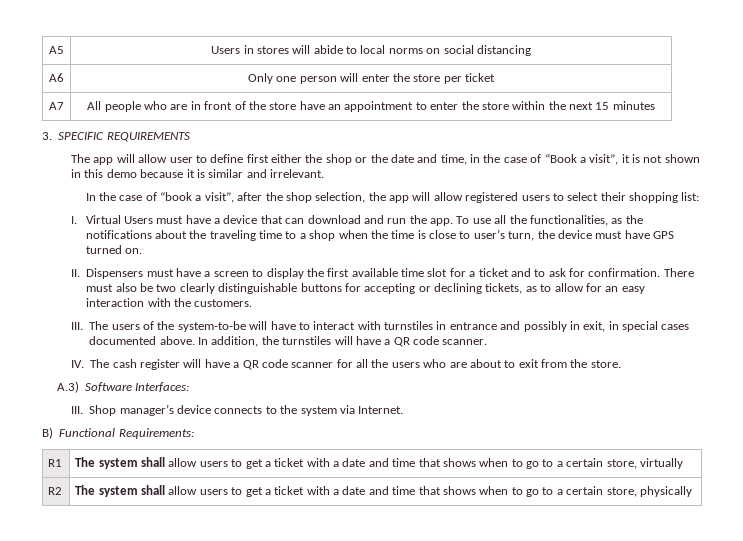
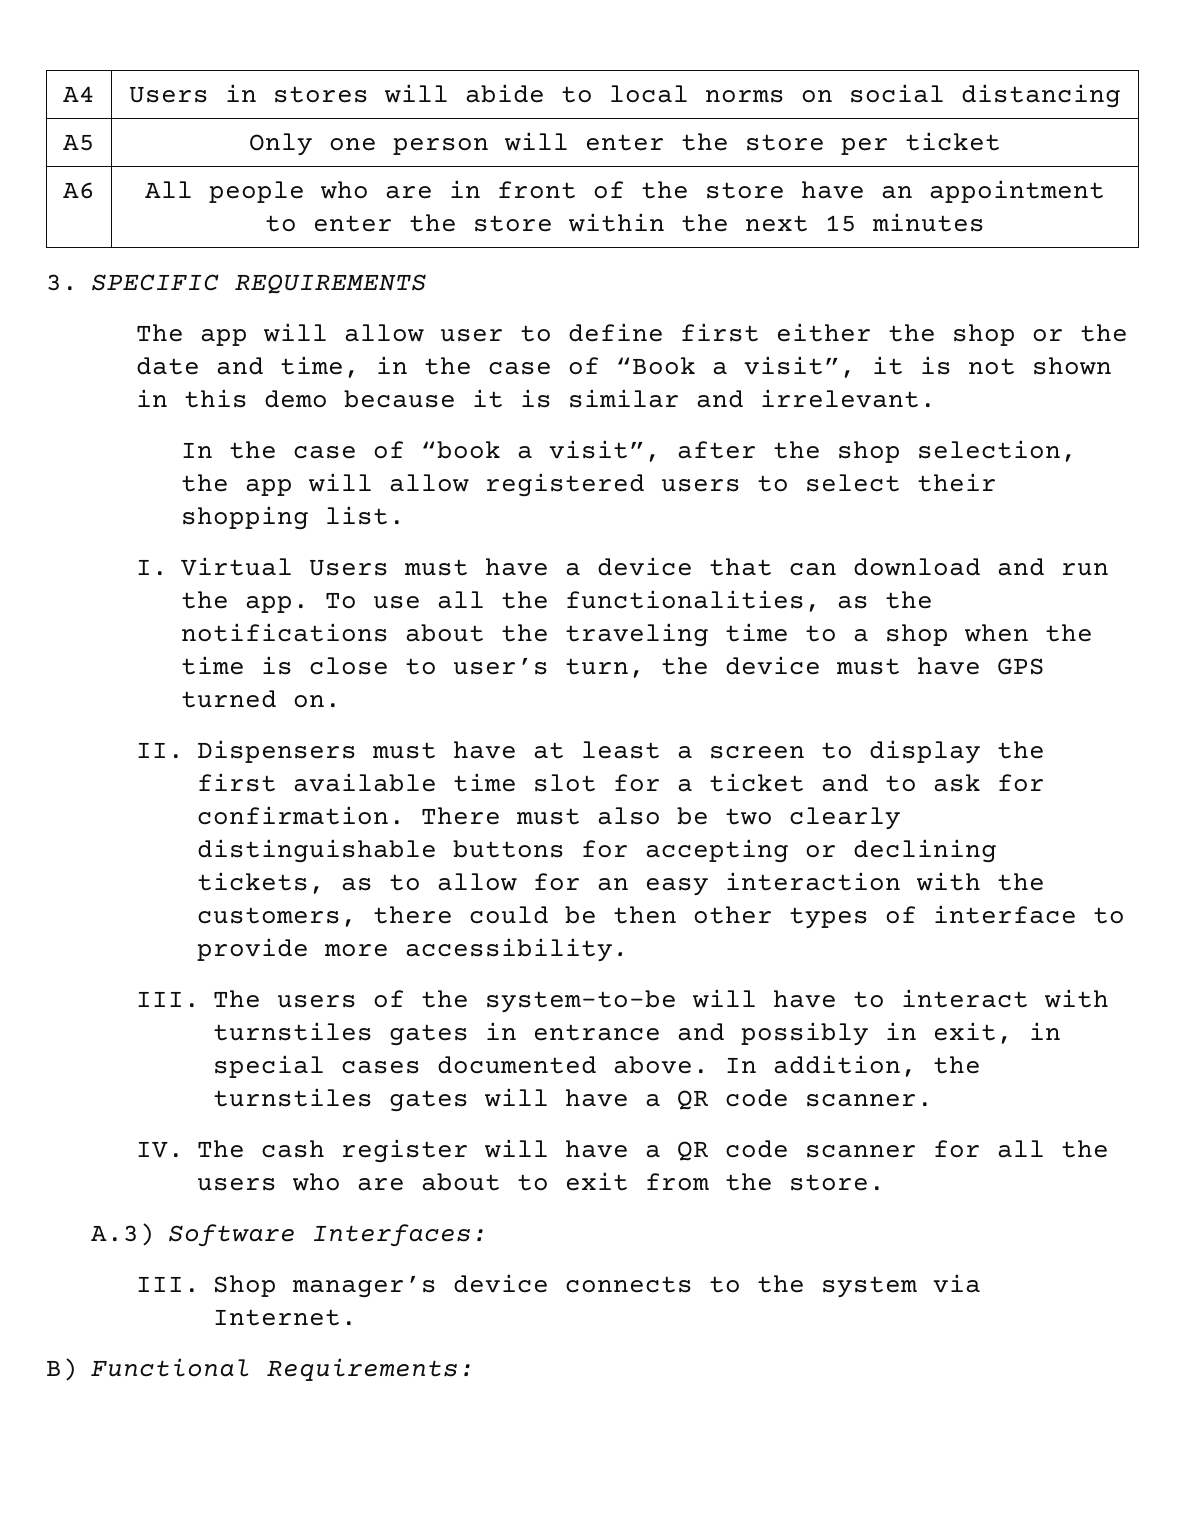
- A5 | Users in stores will abide to local norms on social distancing
+ A4 | Users in stores will abide to local norms on social distancing
- A6 | Only one person will enter the store per ticket
+ A5 | Only one person will enter the store per ticket
- A7 | All people who are in front of the store have an appointment to enter the store within the next 15 minutes
+ A6 | All people who are in front of the store have an appointment to enter the store within the next 15 minutes
- In the case of “book a visit”, after the shop selection, the app will allow registered users to select their shopping list:
+ In the case of “book a visit”, after the shop selection, the app will allow registered users to select their shopping list.
- II. Dispensers must have a screen to display the first available time slot for a ticket and to ask for confirmation.
+ II. Dispensers must have at least a screen to display the first available time slot for a ticket and to ask for confirmation.
- There must also be two clearly distinguishable buttons for accepting or declining tickets, as to allow for an easy interaction with the customers.
+ There must also be two clearly distinguishable buttons for accepting or declining tickets, as to allow for an easy interaction with the customers, there could be then other types of interface to provide more accessibility.
- III. The users of the system-to-be will have to interact with turnstiles in entrance and possibly in exit, in special cases documented above.
+ III. The users of the system-to-be will have to interact with turnstiles gates in entrance and possibly in exit, in special cases documented above.
- In addition, the turnstiles will have a QR code scanner.
+ In addition, the turnstiles gates will have a QR code scanner.
- R1 | The system shall allow users to get a ticket with a date and time that shows when to go to a certain store, virtually
- R2 | The system shall allow users to get a ticket with a date and time that shows when to go to a certain store, physically

